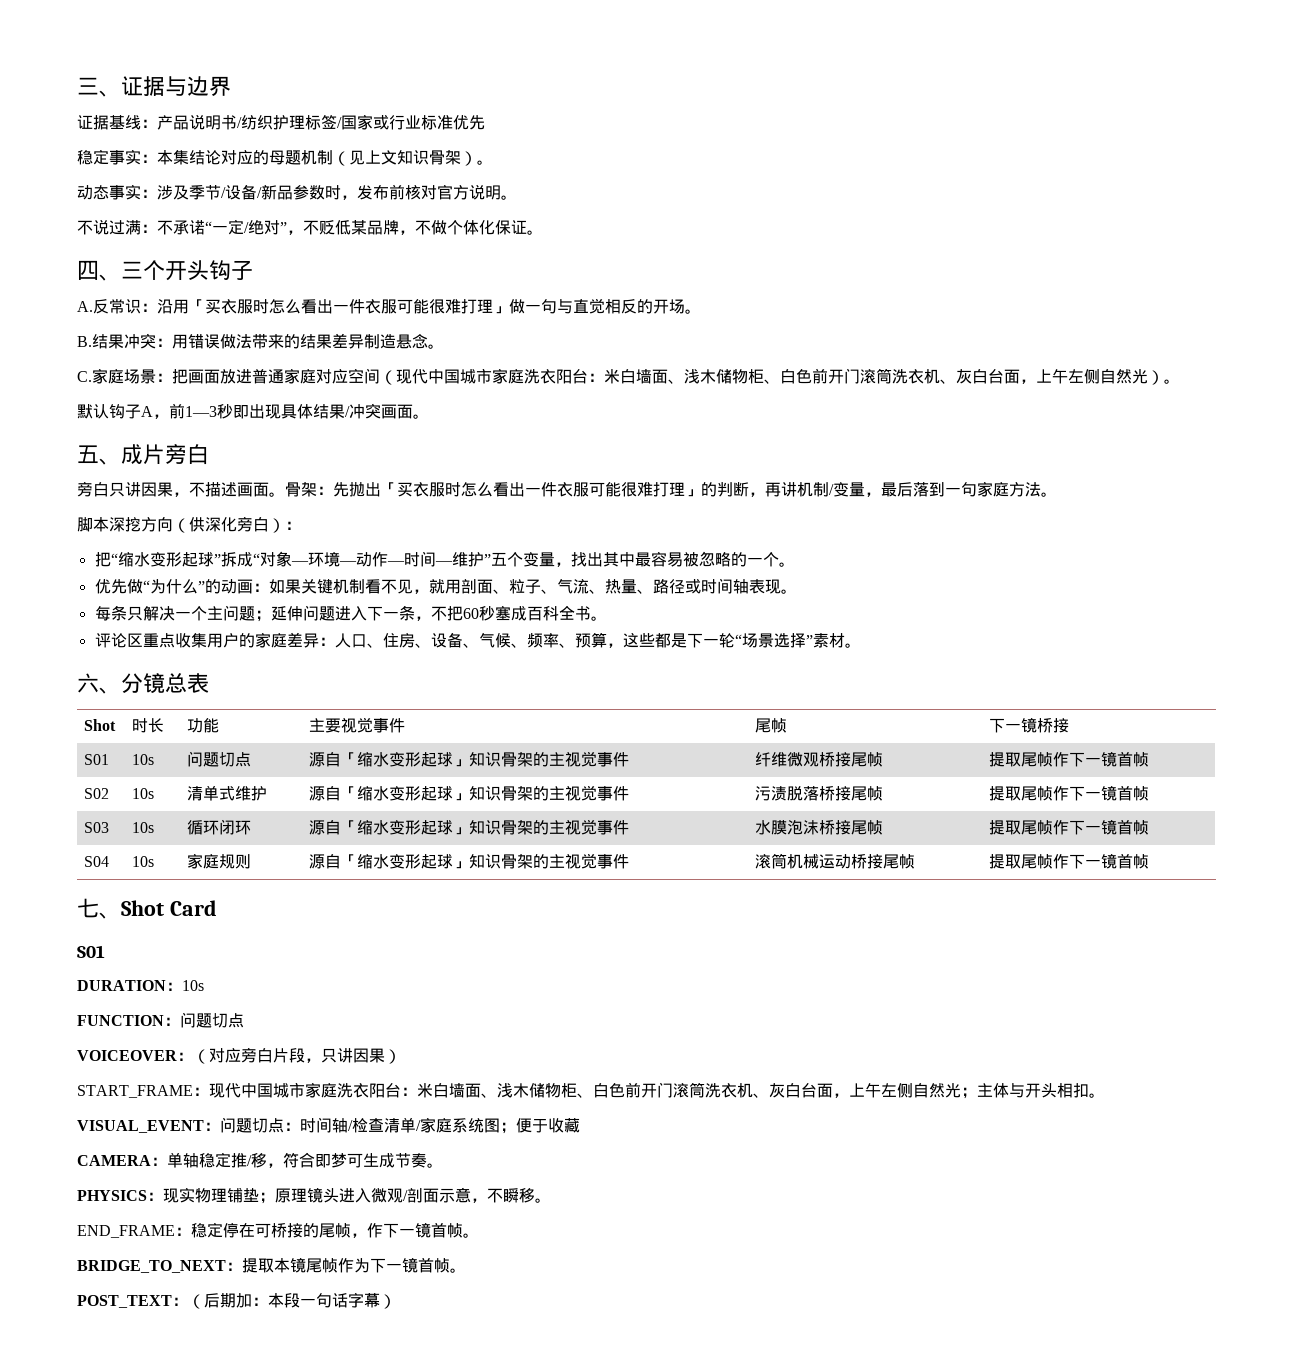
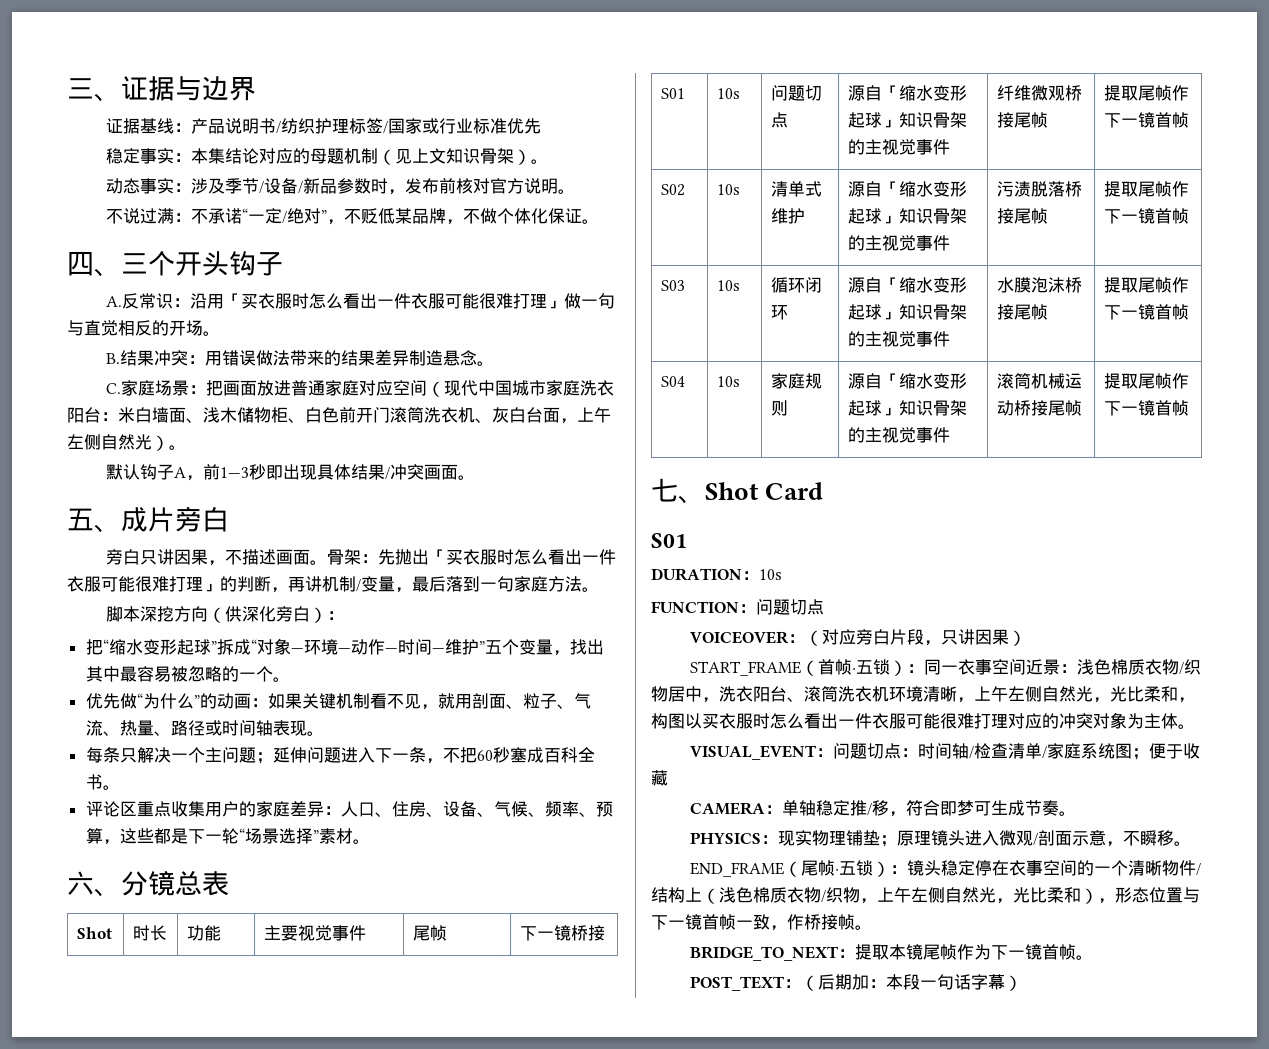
- START_FRAME：现代中国城市家庭洗衣阳台：米白墙面、浅木储物柜、白色前开门滚筒洗衣机、灰白台面，上午左侧自然光；主体与开头相扣。
+ START_FRAME（首帧·五锁）：同一衣事空间近景：浅色棉质衣物/织物居中，洗衣阳台、滚筒洗衣机环境清晰，上午左侧自然光，光比柔和，构图以买衣服时怎么看出一件衣服可能很难打理对应的冲突对象为主体。
- END_FRAME：稳定停在可桥接的尾帧，作下一镜首帧。
+ END_FRAME（尾帧·五锁）：镜头稳定停在衣事空间的一个清晰物件/结构上（浅色棉质衣物/织物，上午左侧自然光，光比柔和），形态位置与下一镜首帧一致，作桥接帧。

